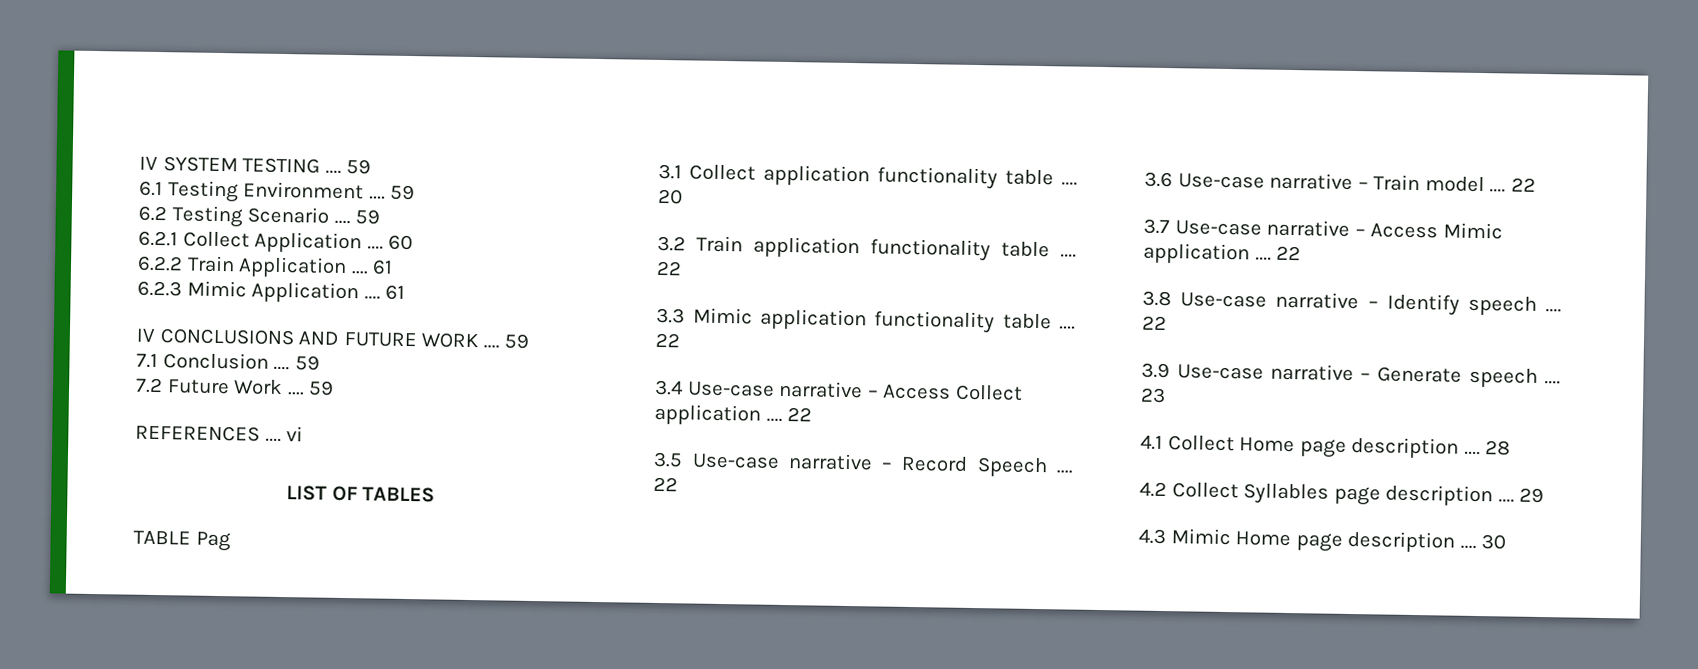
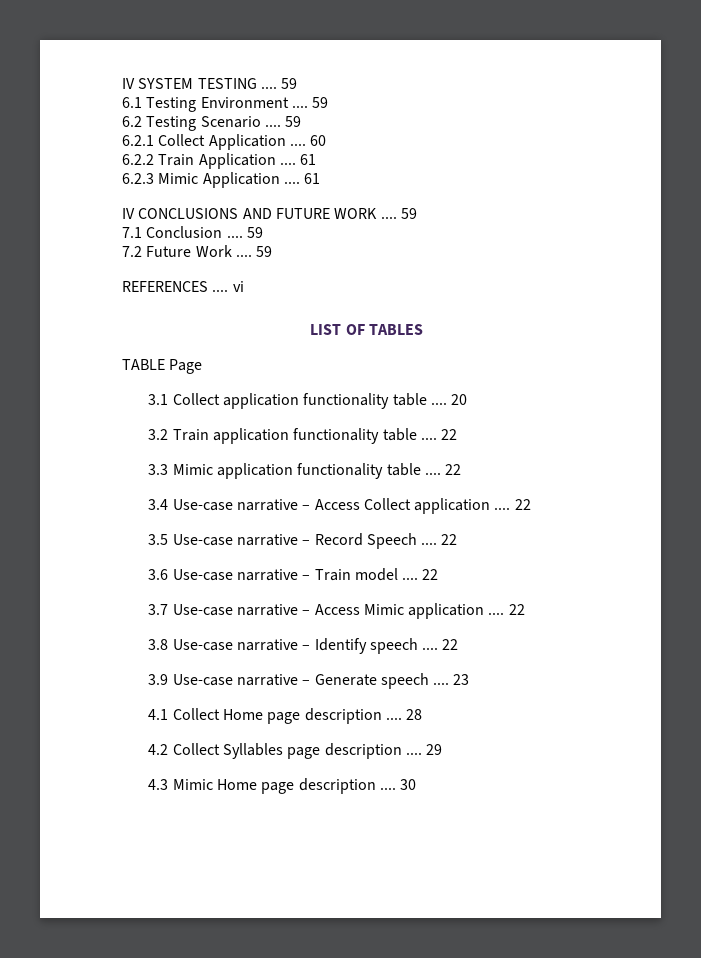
- TABLE Pag
+ TABLE Page

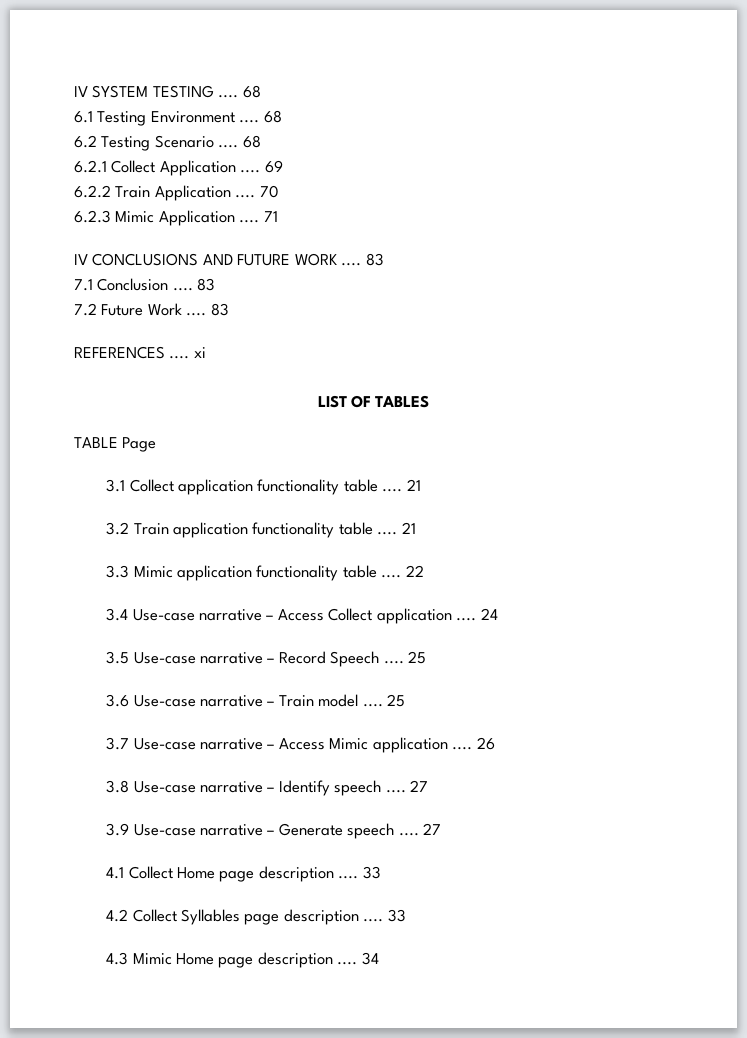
- IV SYSTEM TESTING .... 59
+ IV SYSTEM TESTING .... 68
- 6.1 Testing Environment .... 59
+ 6.1 Testing Environment .... 68
- 6.2 Testing Scenario .... 59
+ 6.2 Testing Scenario .... 68
- 60
+ 69
- 6.2.2 Train Application .... 61
+ 6.2.2 Train Application .... 70
- 6.2.3 Mimic Application .... 61
+ 6.2.3 Mimic Application .... 71
- IV CONCLUSIONS AND FUTURE WORK .... 59
+ IV CONCLUSIONS AND FUTURE WORK .... 83
- 7.1 Conclusion .... 59
+ 7.1 Conclusion .... 83
- 7.2 Future Work .... 59
+ 7.2 Future Work .... 83
- REFERENCES .... vi
+ REFERENCES .... xi
- 3.1 Collect application functionality table .... 20
+ 3.1 Collect application functionality table .... 21
- 3.2 Train application functionality table .... 22
+ 3.2 Train application functionality table .... 21
- 3.4 Use-case narrative – Access Collect application .... 22
+ 3.4 Use-case narrative – Access Collect application .... 24
- 3.5 Use-case narrative – Record Speech .... 22
+ 3.5 Use-case narrative – Record Speech .... 25
- 3.6 Use-case narrative – Train model .... 22
+ 3.6 Use-case narrative – Train model .... 25
- 3.7 Use-case narrative – Access Mimic application .... 22
+ 3.7 Use-case narrative – Access Mimic application .... 26
- 3.8 Use-case narrative – Identify speech .... 22
+ 3.8 Use-case narrative – Identify speech .... 27
- 3.9 Use-case narrative – Generate speech .... 23
+ 3.9 Use-case narrative – Generate speech .... 27
- 4.1 Collect Home page description .... 28
+ 4.1 Collect Home page description .... 33
- 4.2 Collect Syllables page description .... 29
+ 4.2 Collect Syllables page description .... 33
- 30
+ 34

